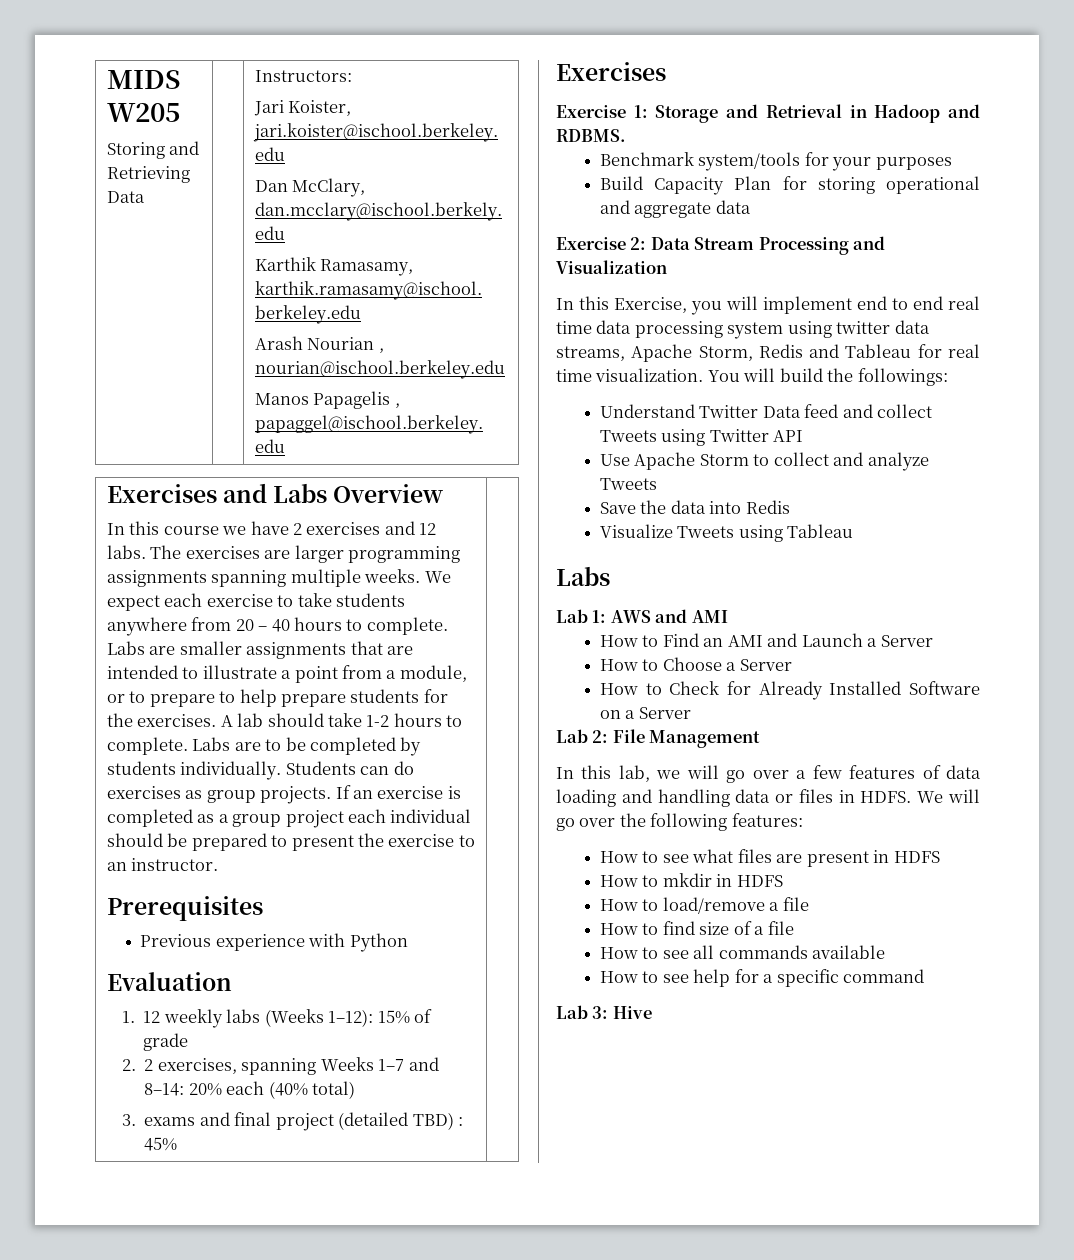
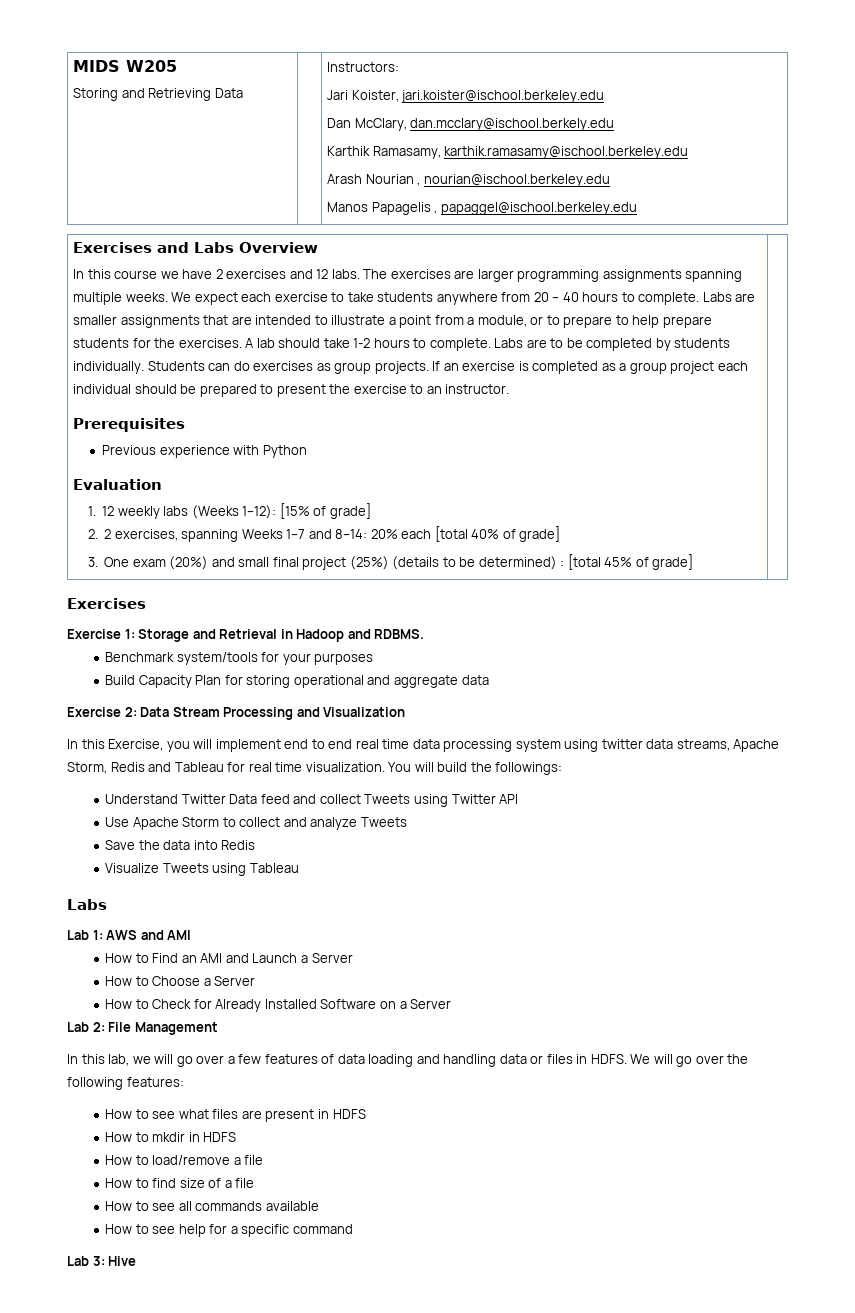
- 1. 12 weekly labs (Weeks 1–12): 15% of grade
+ 1. 12 weekly labs (Weeks 1–12): [15% of grade]
- 2. 2 exercises, spanning Weeks 1–7 and 8–14: 20% each (40% total)
- 3. exams and final project (detailed TBD) : 45%
+ 2. 2 exercises, spanning Weeks 1–7 and 8–14: 20% each [total 40% of grade]
+ 3. One exam (20%) and small final project (25%) (details to be determined) : [total 45% of grade]

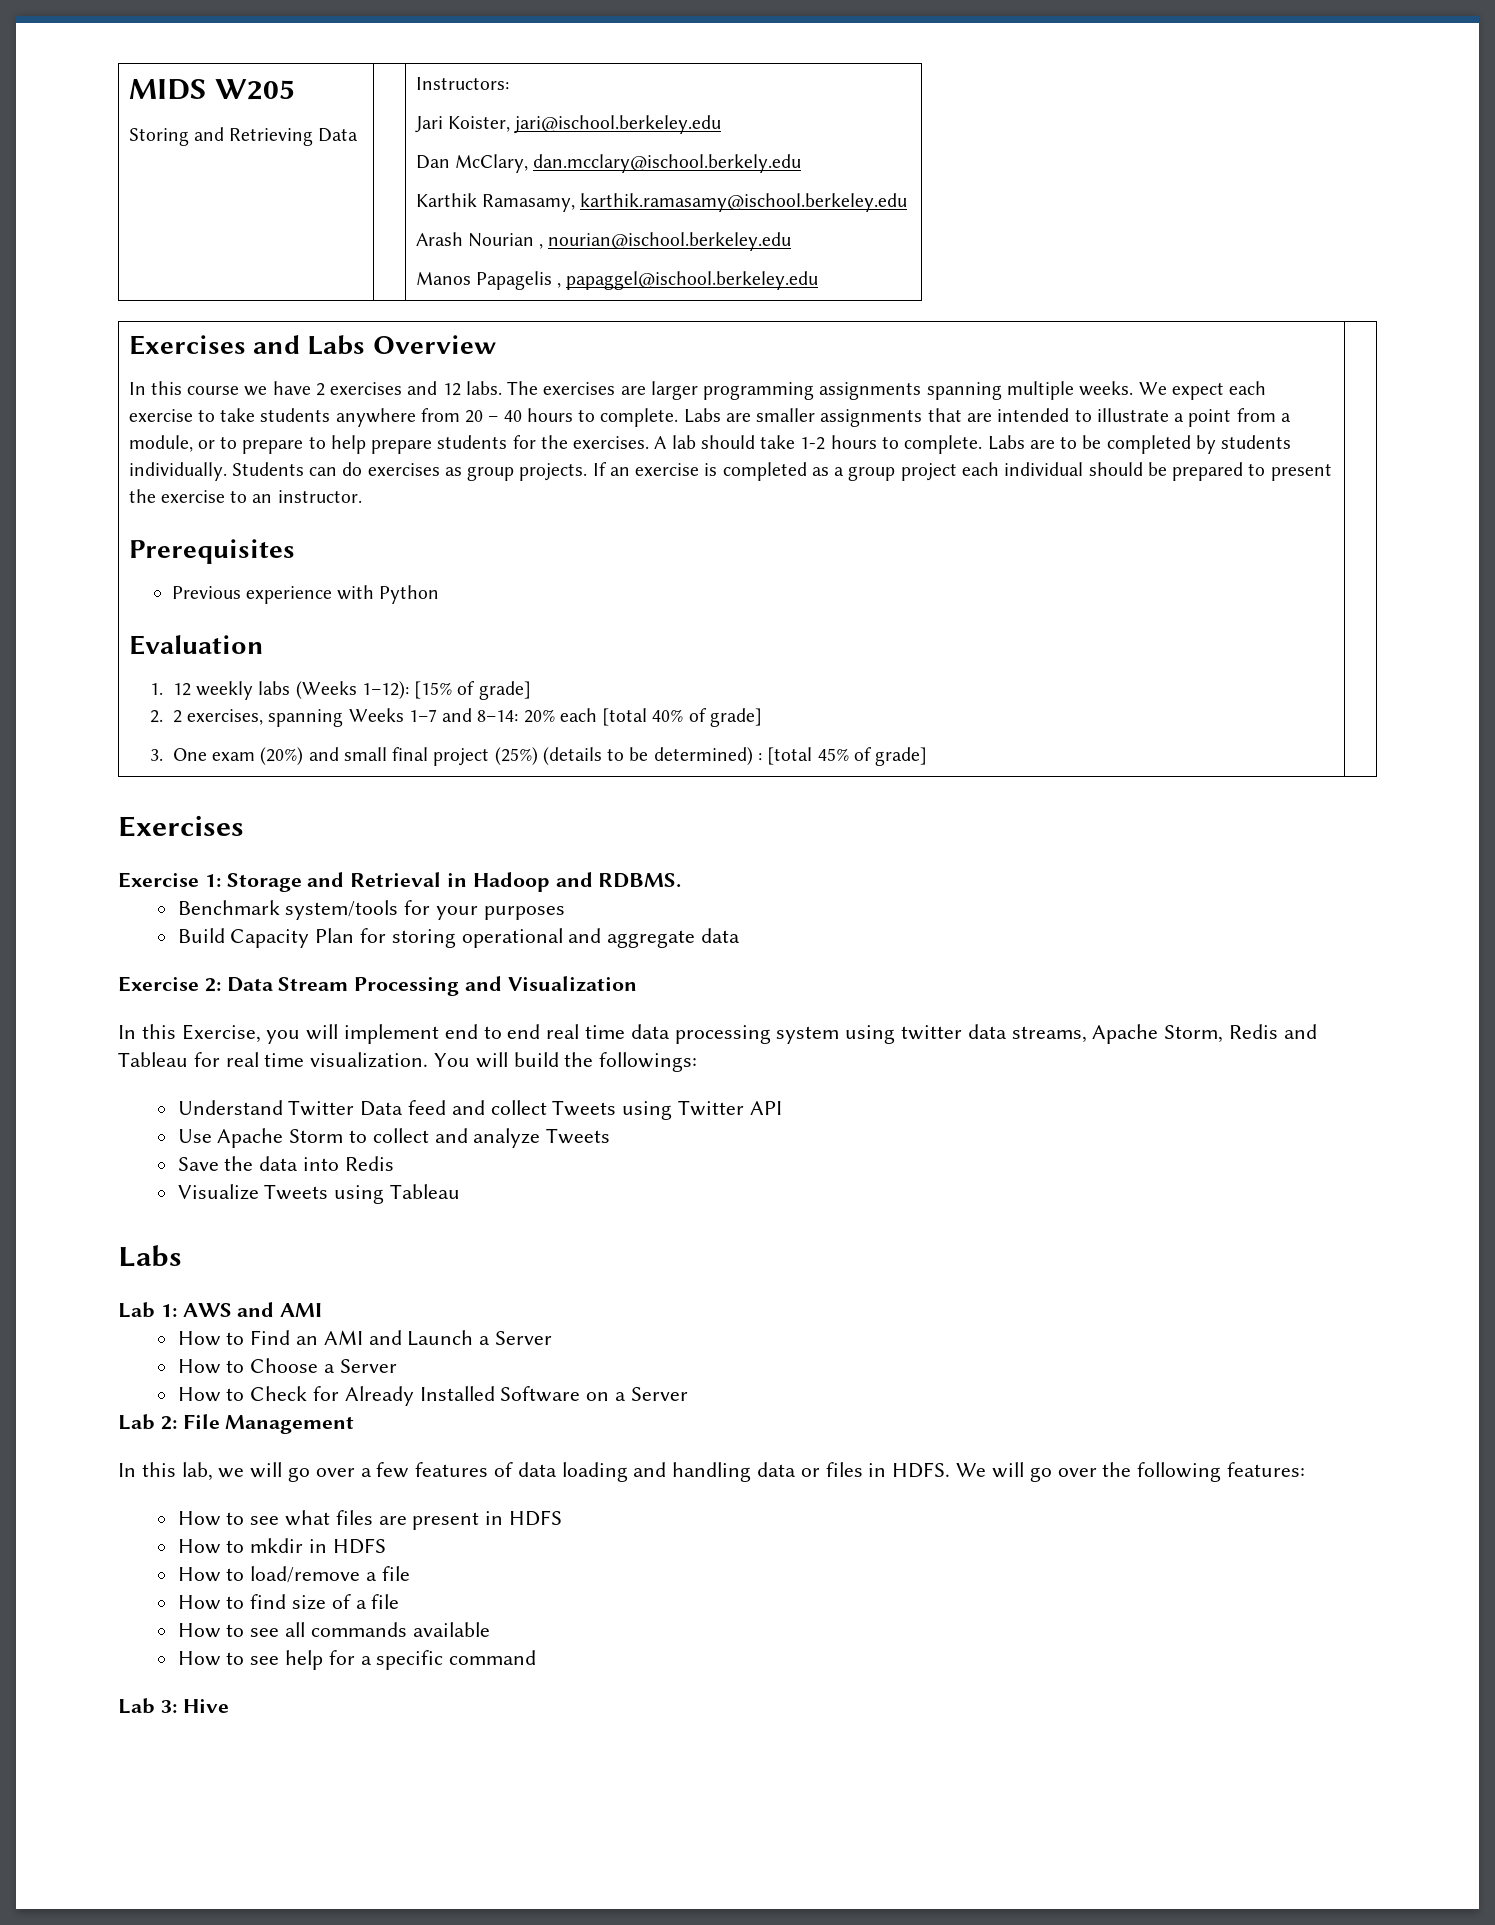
  MIDS W205
  Storing and Retrieving Data | | Instructors:
- Jari Koister, jari.koister@ischool.berkeley.edu
+ Jari Koister, jari@ischool.berkeley.edu

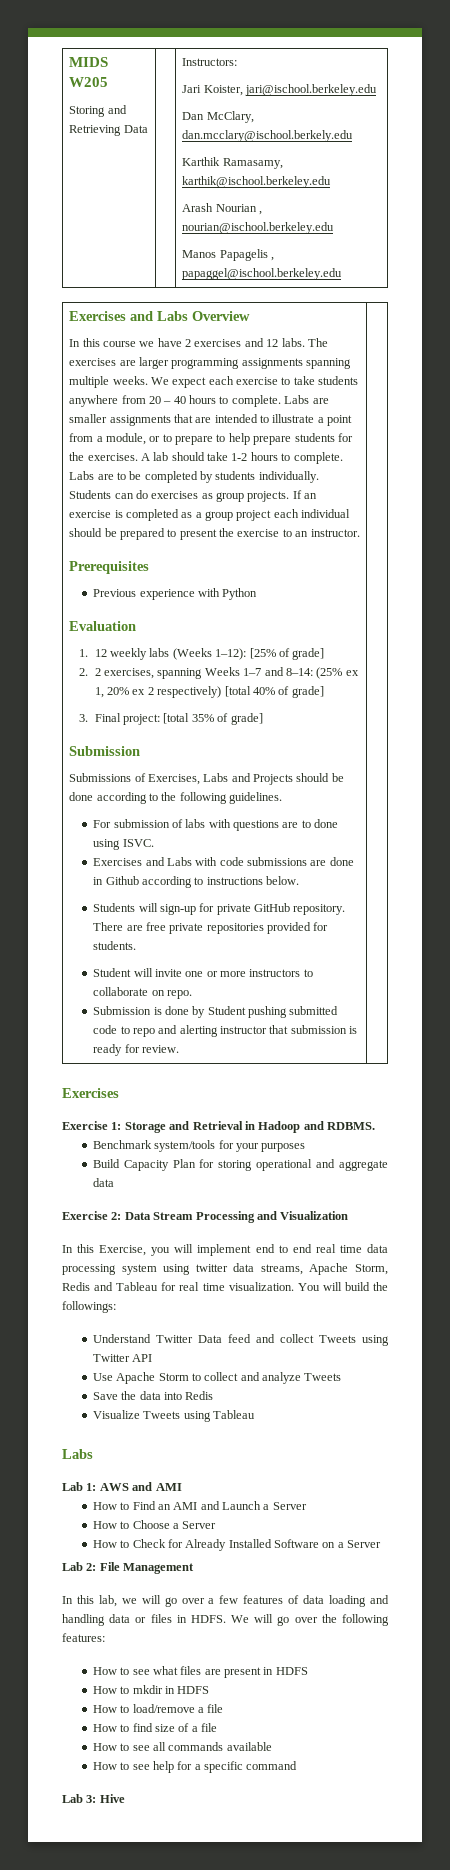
  MIDS W205
  Storing and Retrieving Data | | Instructors:
  Jari Koister, jari@ischool.berkeley.edu
  Dan McClary, dan.mcclary@ischool.berkely.edu
- Karthik Ramasamy, karthik.ramasamy@ischool.berkeley.edu
+ Karthik Ramasamy, karthik@ischool.berkeley.edu
- 1. 12 weekly labs (Weeks 1–12): [15% of grade]
+ 1. 12 weekly labs (Weeks 1–12): [25% of grade]
- 2. 2 exercises, spanning Weeks 1–7 and 8–14: 20% each [total 40% of grade]
+ 2. 2 exercises, spanning Weeks 1–7 and 8–14: (25% ex 1, 20% ex 2 respectively) [total 40% of grade]
- 3. One exam (20%) and small final project (25%) (details to be determined) : [total 45% of grade]
+ 3. Final project: [total 35% of grade]
+ Submission
+ Submissions of Exercises, Labs and Projects should be done according to the following guidelines.
+ For submission of labs with questions are to done using ISVC.
+ Exercises and Labs with code submissions are done in Github according to instructions below.
+ Students will sign-up for private GitHub repository. There are free private repositories provided for students.
+ Student will invite one or more instructors to collaborate on repo.
+ Submission is done by Student pushing submitted code to repo and alerting instructor that submission is ready for review.

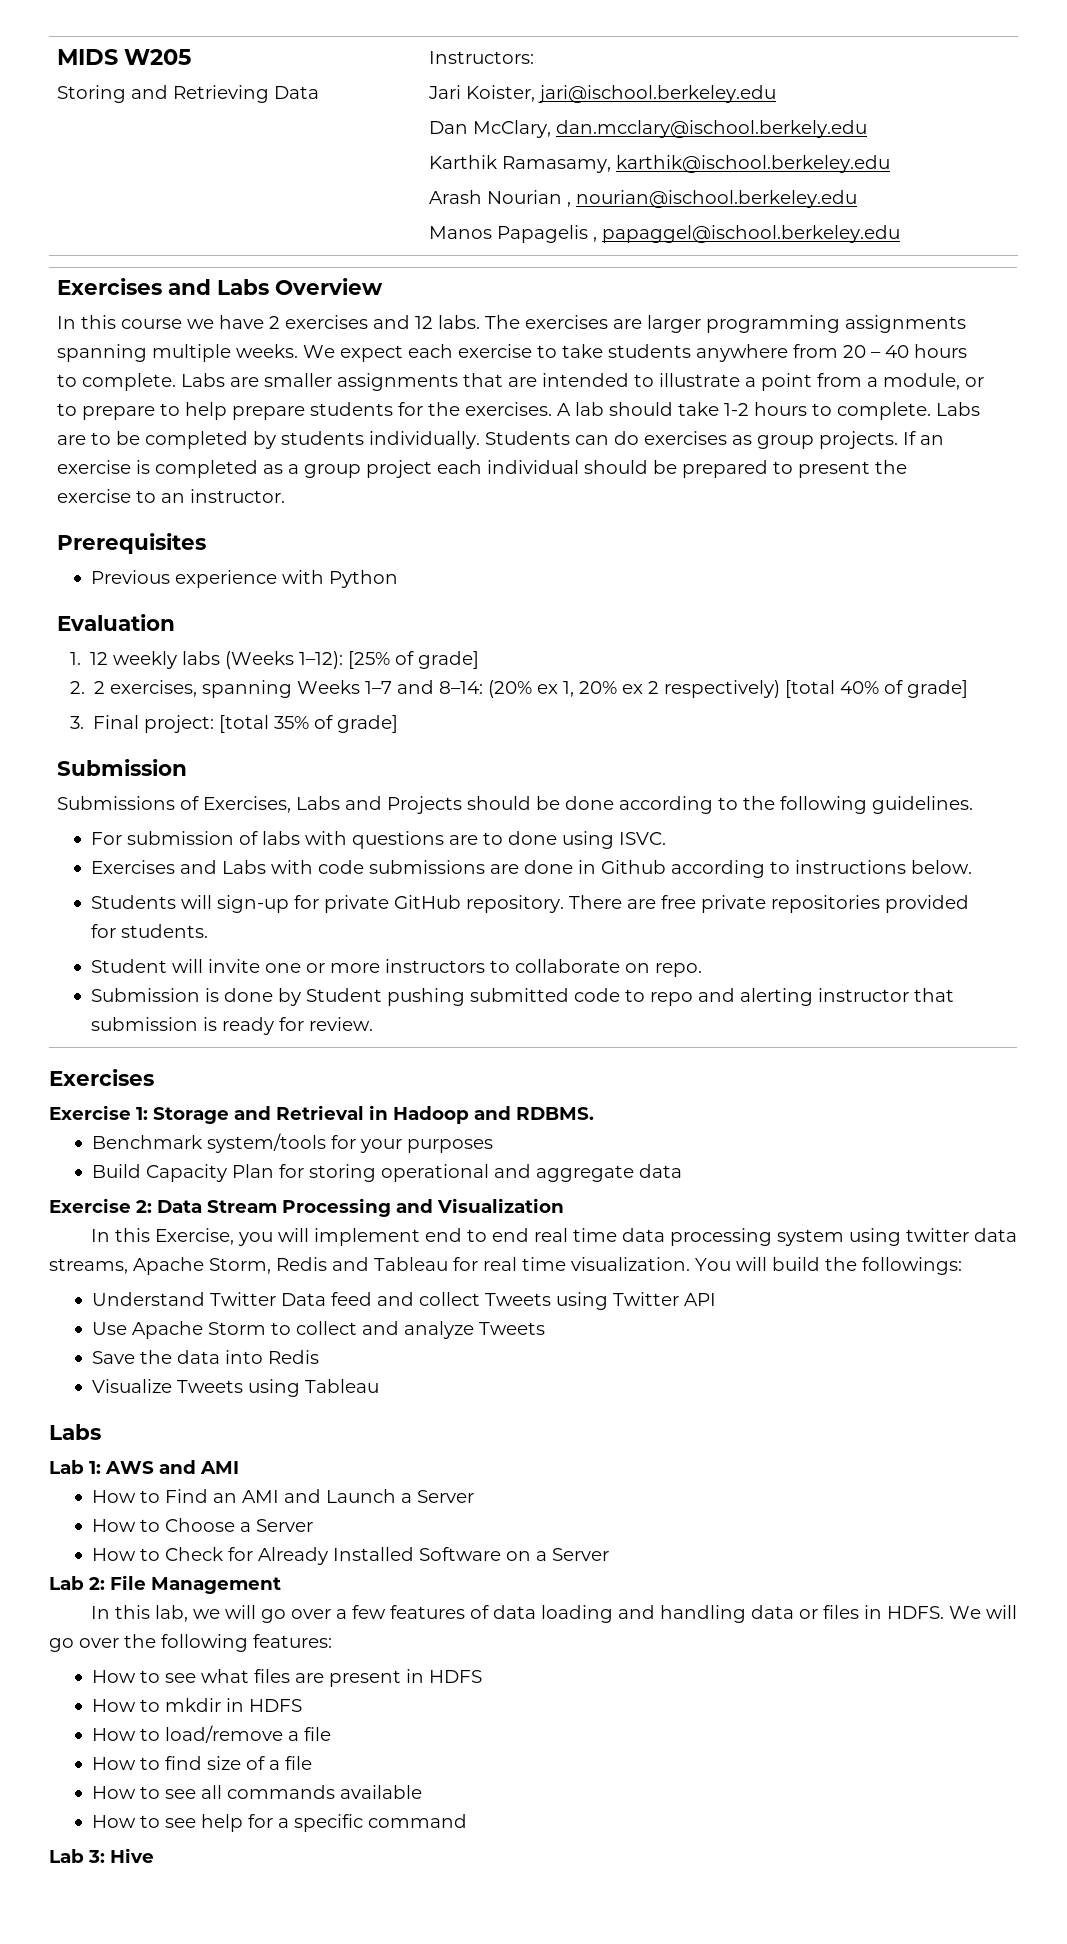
- 2. 2 exercises, spanning Weeks 1–7 and 8–14: (25% ex 1, 20% ex 2 respectively) [total 40% of grade]
+ 2. 2 exercises, spanning Weeks 1–7 and 8–14: (20% ex 1, 20% ex 2 respectively) [total 40% of grade]

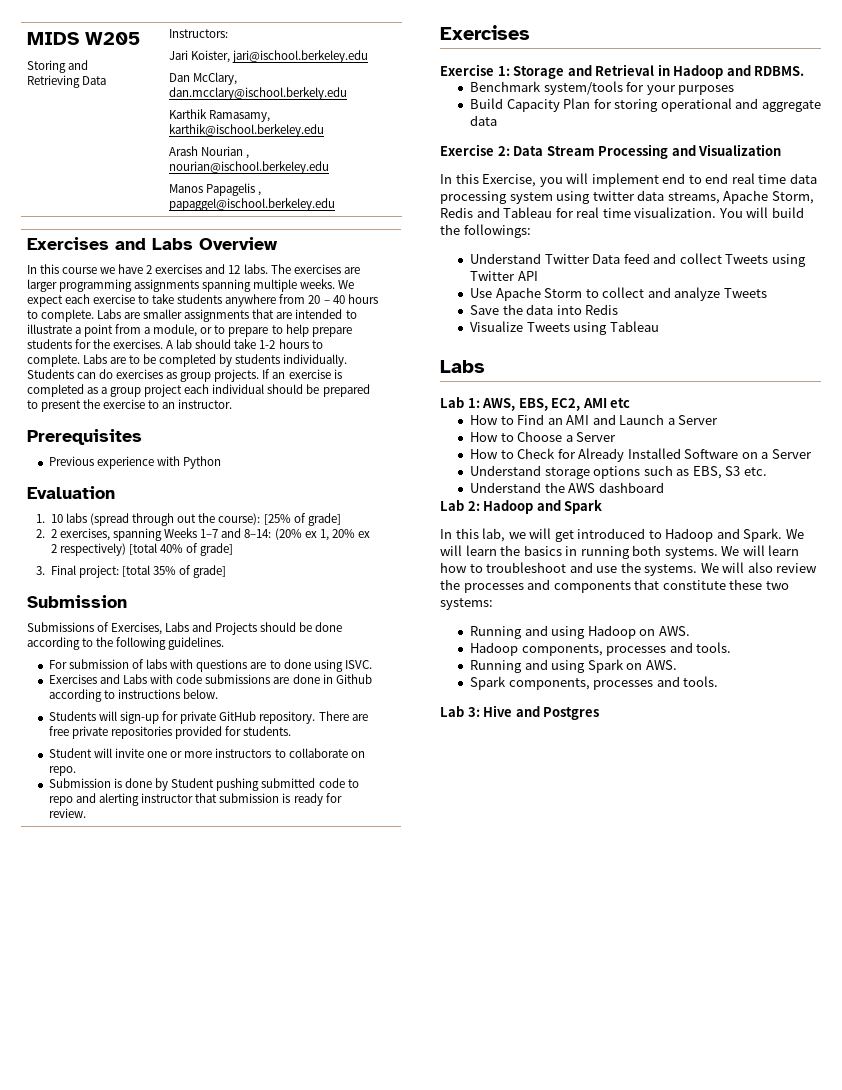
- 1. 12 weekly labs (Weeks 1–12): [25% of grade]
+ 1. 10 labs (spread through out the course): [25% of grade]
- Lab 1: AWS and AMI
+ Lab 1: AWS, EBS, EC2, AMI etc
+ Understand storage options such as EBS, S3 etc.
+ Understand the AWS dashboard
- Lab 2: File Management
+ Lab 2: Hadoop and Spark
- In this lab, we will go over a few features of data loading and handling data or files in HDFS. We will go over the following features:
- How to see what files are present in HDFS
- How to mkdir in HDFS
- How to load/remove a file
- How to find size of a file
- How to see all commands available
- How to see help for a specific command
+ In this lab, we will get introduced to Hadoop and Spark. We will learn the basics in running both systems. We will learn how to troubleshoot and use the systems. We will also review the processes and components that constitute these two systems:
+ Running and using Hadoop on AWS.
+ Hadoop components, processes and tools.
+ Running and using Spark on AWS.
+ Spark components, processes and tools.
- Lab 3: Hive
+ Lab 3: Hive and Postgres

